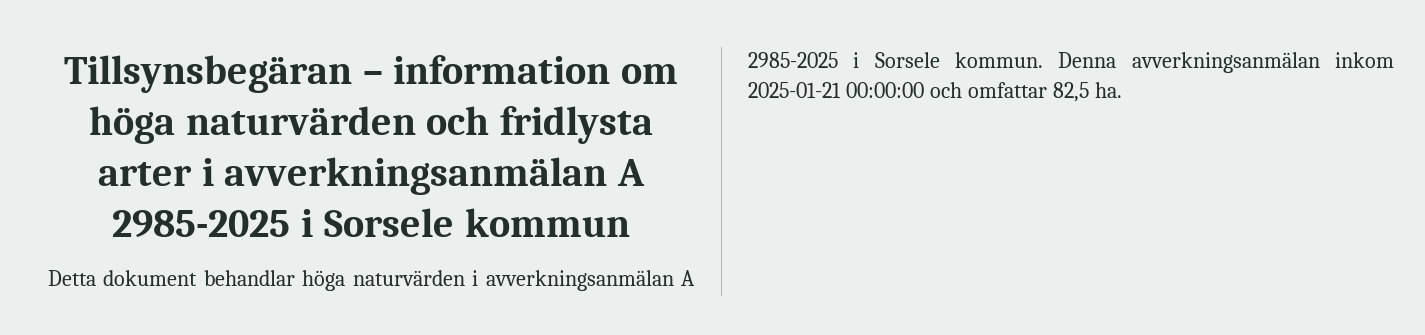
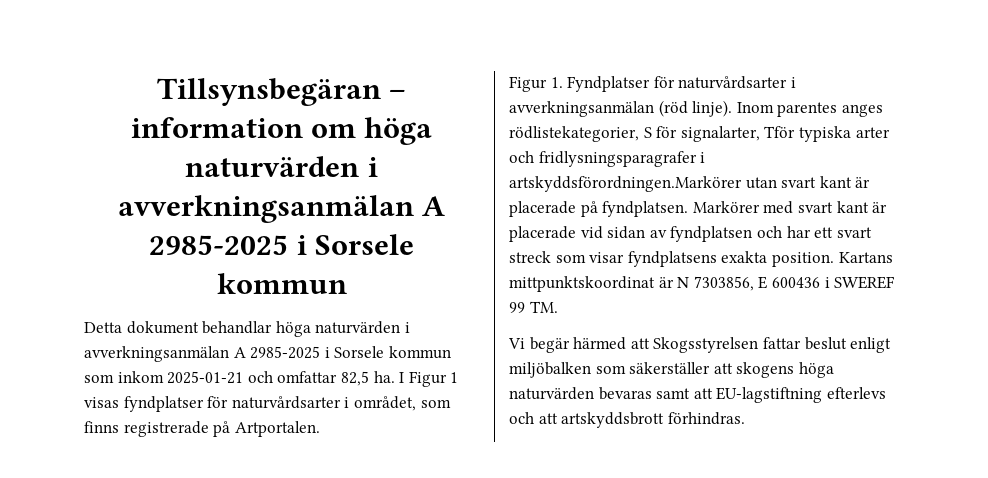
- Tillsynsbegäran – information om höga naturvärden och fridlysta arter i avverkningsanmälan A 2985-2025 i Sorsele kommun
+ Tillsynsbegäran – information om höga naturvärden i avverkningsanmälan A 2985-2025 i Sorsele kommun
- Detta dokument behandlar höga naturvärden i avverkningsanmälan A 2985-2025 i Sorsele kommun. Denna avverkningsanmälan inkom 2025-01-21 00:00:00 och omfattar 82,5 ha.
+ Detta dokument behandlar höga naturvärden i avverkningsanmälan A 2985-2025 i Sorsele kommun som inkom 2025-01-21 och omfattar 82,5 ha.
+ I Figur 1 visas fyndplatser för naturvårdsarter i området, som finns registrerade på Artportalen.
+ Figur 1. Fyndplatser för naturvårdsarter i avverkningsanmälan (röd linje). Inom parentes anges rödlistekategorier, S för signalarter, Tför typiska arter och fridlysningsparagrafer i artskyddsförordningen.Markörer utan svart kant är placerade på fyndplatsen. Markörer med svart kant är placerade vid sidan av fyndplatsen och har ett svart streck som visar fyndplatsens exakta position. Kartans mittpunktskoordinat är N 7303856, E 600436 i SWEREF 99 TM.
+ Vi begär härmed att Skogsstyrelsen fattar beslut enligt miljöbalken som säkerställer att skogens höga naturvärden bevaras samt att EU-lagstiftning efterlevs och att artskyddsbrott förhindras.

